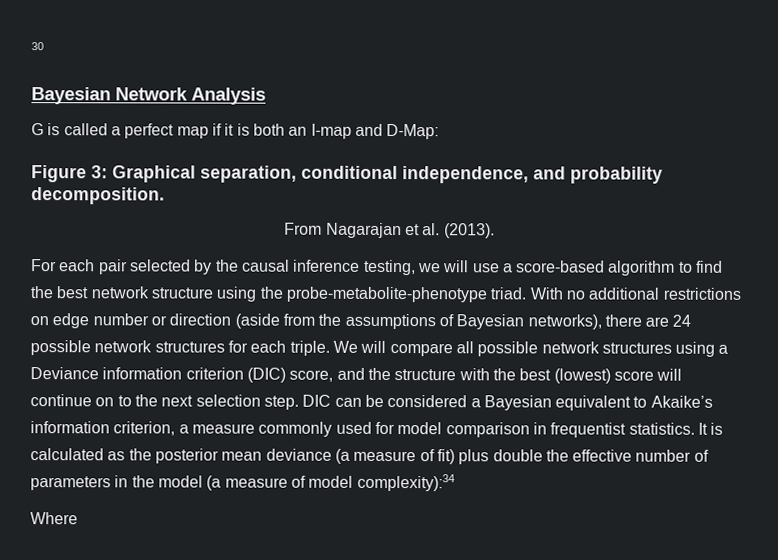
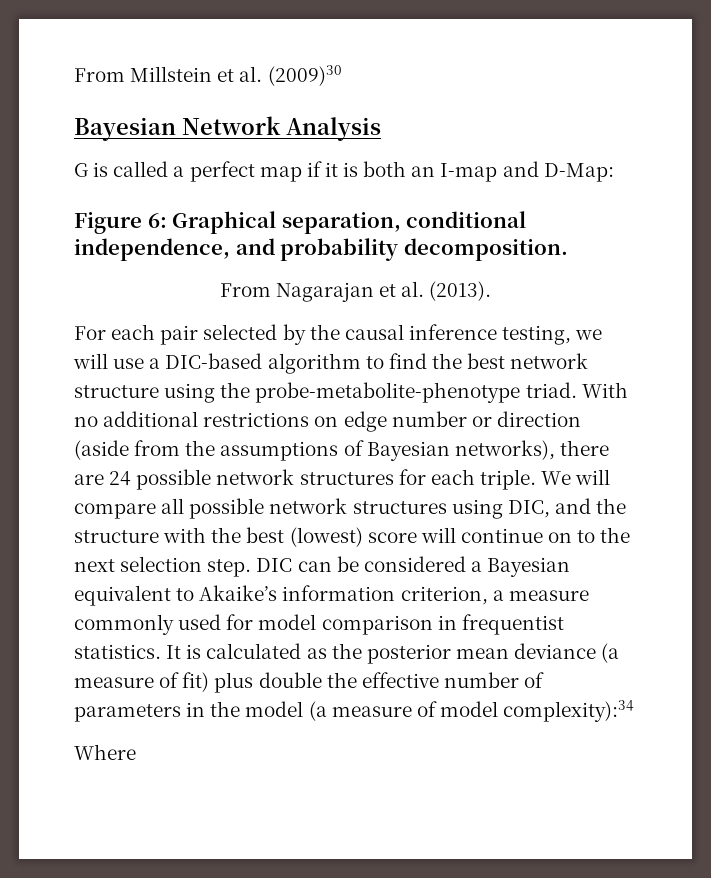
- 30
+ From Millstein et al. (2009)30
- Figure 3: Graphical separation, conditional independence, and probability decomposition.
+ Figure 6: Graphical separation, conditional independence, and probability decomposition.
- For each pair selected by the causal inference testing, we will use a score-based algorithm to find the best network structure using the probe-metabolite-phenotype triad.
+ For each pair selected by the causal inference testing, we will use a DIC-based algorithm to find the best network structure using the probe-metabolite-phenotype triad.
- We will compare all possible network structures using a Deviance information criterion (DIC) score, and the structure with the best (lowest) score will continue on to the next selection step.
+ We will compare all possible network structures using DIC, and the structure with the best (lowest) score will continue on to the next selection step.

